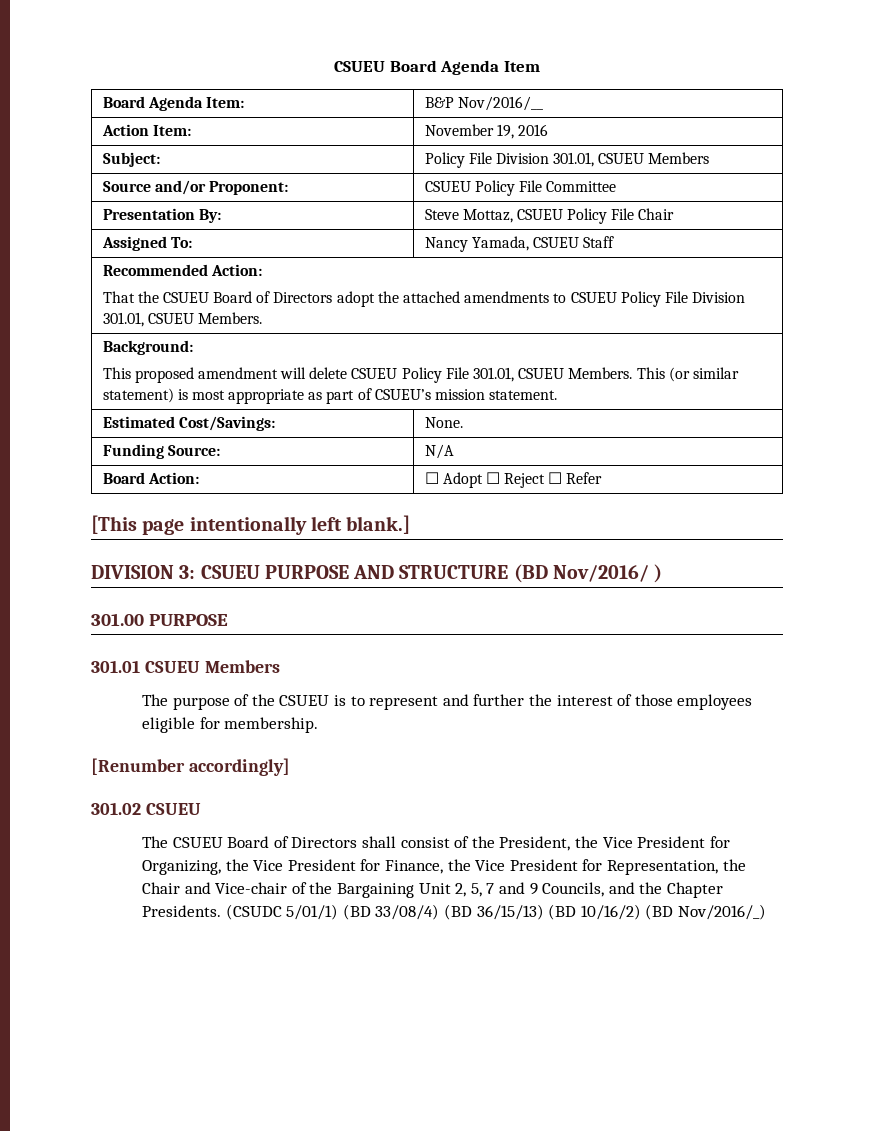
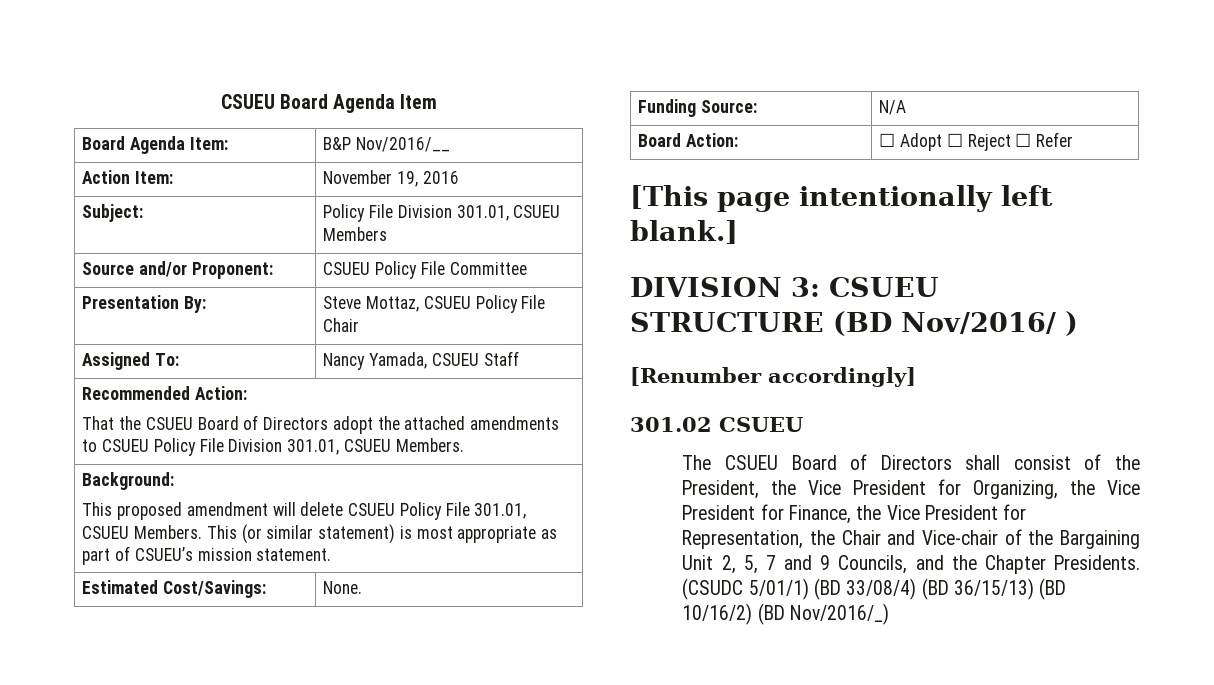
- DIVISION 3: CSUEU PURPOSE AND STRUCTURE (BD Nov/2016/ )
+ DIVISION 3: CSUEU STRUCTURE (BD Nov/2016/ )
- 301.00 PURPOSE
- 301.01 CSUEU Members
- The purpose of the CSUEU is to represent and further the interest of those employees eligible for membership.

